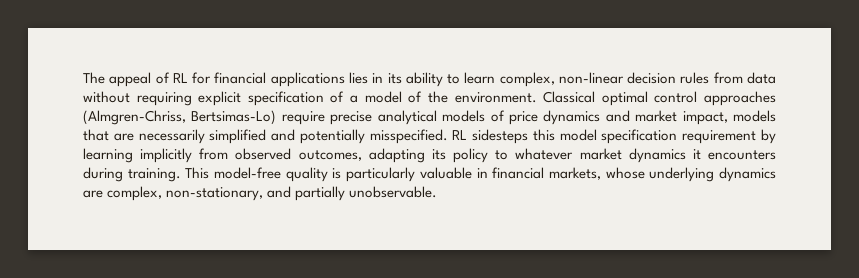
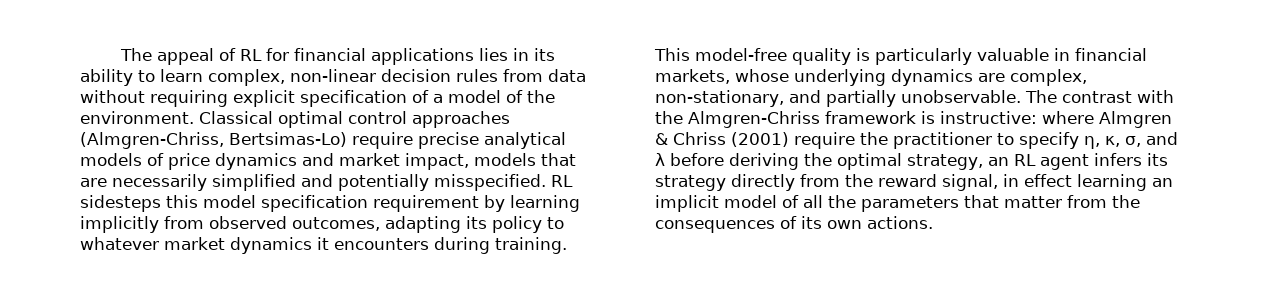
+ The contrast with the Almgren-Chriss framework is instructive: where Almgren & Chriss (2001) require the practitioner to specify η, κ, σ, and λ before deriving the optimal strategy, an RL agent infers its strategy directly from the reward signal, in effect learning an implicit model of all the parameters that matter from the consequences of its own actions.

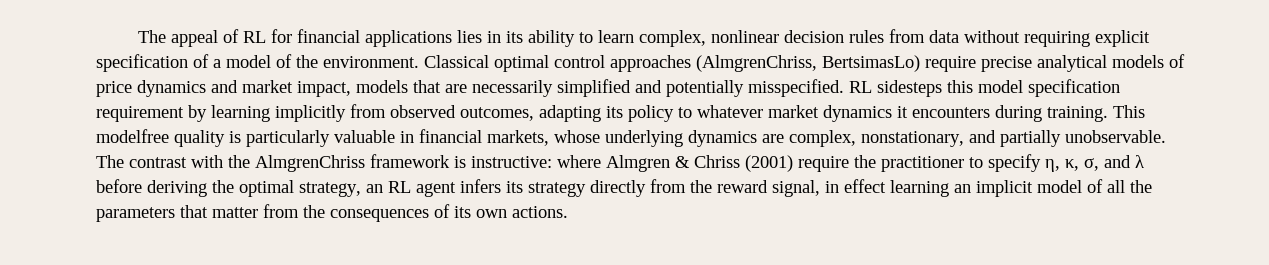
- The appeal of RL for financial applications lies in its ability to learn complex, non-linear decision rules from data without requiring explicit specification of a model of the environment.
+ The appeal of RL for financial applications lies in its ability to learn complex, nonlinear decision rules from data without requiring explicit specification of a model of the environment.
- Classical optimal control approaches (Almgren-Chriss, Bertsimas-Lo) require precise analytical models of price dynamics and market impact, models that are necessarily simplified and potentially misspecified.
+ Classical optimal control approaches (AlmgrenChriss, BertsimasLo) require precise analytical models of price dynamics and market impact, models that are necessarily simplified and potentially misspecified.
- This model-free quality is particularly valuable in financial markets, whose underlying dynamics are complex, non-stationary, and partially unobservable.
+ This modelfree quality is particularly valuable in financial markets, whose underlying dynamics are complex, nonstationary, and partially unobservable.
- The contrast with the Almgren-Chriss framework is instructive: where Almgren & Chriss (2001) require the practitioner to specify η, κ, σ, and λ before deriving the optimal strategy, an RL agent infers its strategy directly from the reward signal, in effect learning an implicit model of all the parameters that matter from the consequences of its own actions.
+ The contrast with the AlmgrenChriss framework is instructive: where Almgren & Chriss (2001) require the practitioner to specify η, κ, σ, and λ before deriving the optimal strategy, an RL agent infers its strategy directly from the reward signal, in effect learning an implicit model of all the parameters that matter from the consequences of its own actions.

